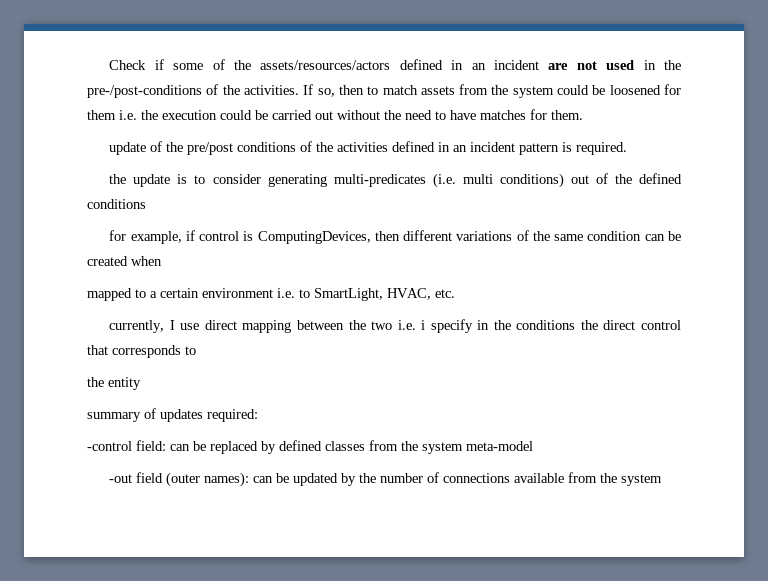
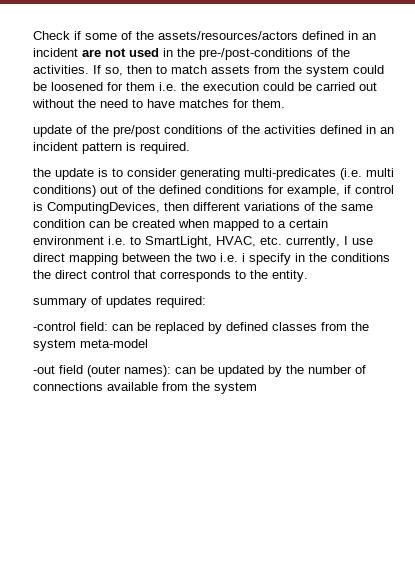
- the update is to consider generating multi-predicates (i.e. multi conditions) out of the defined conditions
- for example, if control is ComputingDevices, then different variations of the same condition can be created when
- mapped to a certain environment i.e. to SmartLight, HVAC, etc.
- currently, I use direct mapping between the two i.e. i specify in the conditions the direct control that corresponds to
- the entity
+ the update is to consider generating multi-predicates (i.e. multi conditions) out of the defined conditions for example, if control is ComputingDevices, then different variations of the same condition can be created when mapped to a certain environment i.e. to SmartLight, HVAC, etc. currently, I use direct mapping between the two i.e. i specify in the conditions the direct control that corresponds to the entity.

